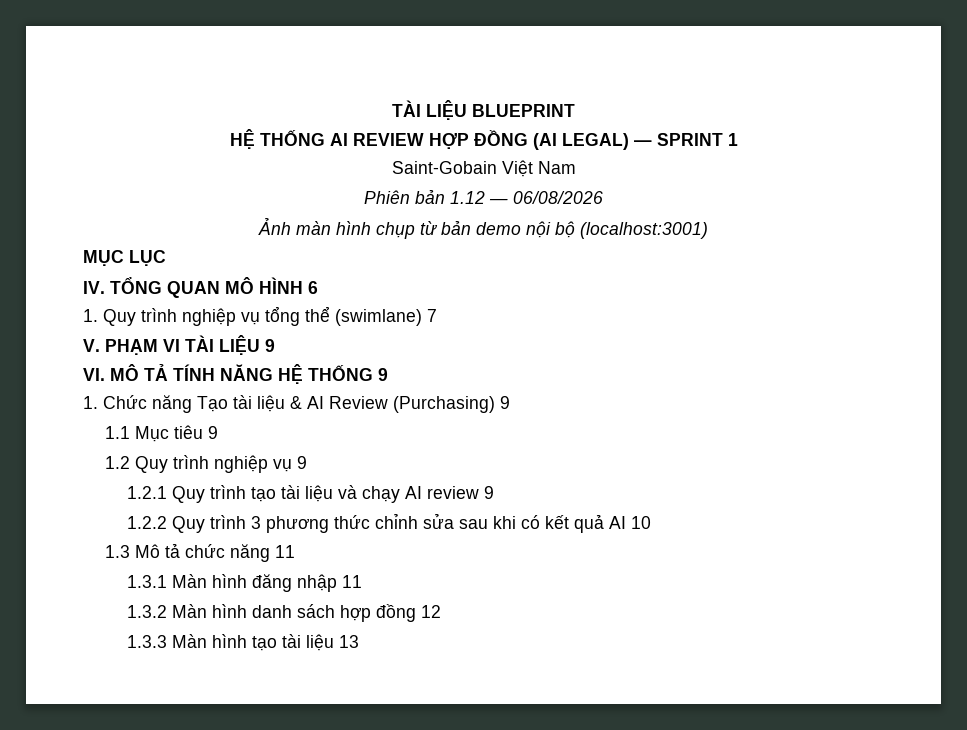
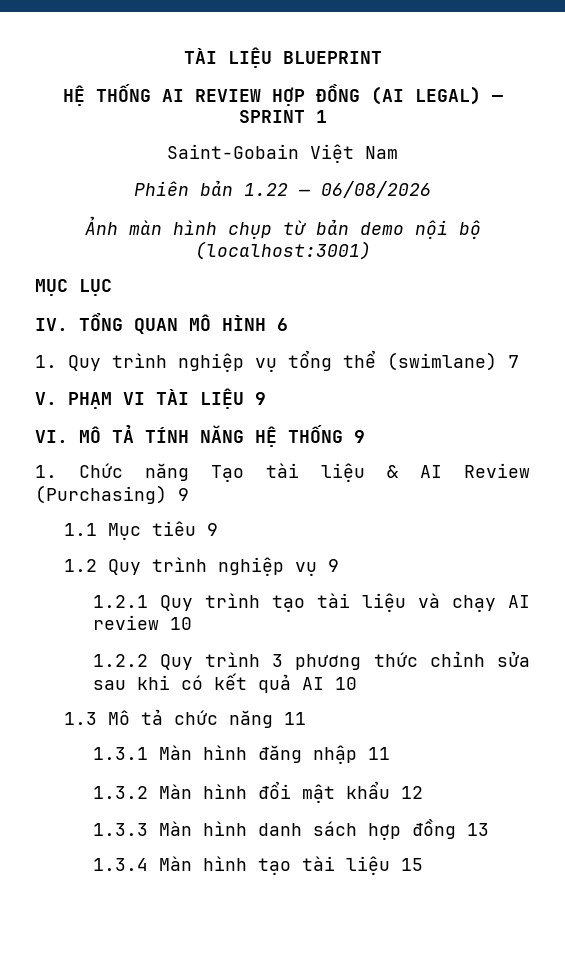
- Phiên bản 1.12 — 06/08/2026
+ Phiên bản 1.22 — 06/08/2026
- 1.2.1 Quy trình tạo tài liệu và chạy AI review 9
+ 1.2.1 Quy trình tạo tài liệu và chạy AI review 10
- 1.3.2 Màn hình danh sách hợp đồng 12
+ 1.3.2 Màn hình đổi mật khẩu 12
- 1.3.3 Màn hình tạo tài liệu 13
+ 1.3.3 Màn hình danh sách hợp đồng 13
+ 1.3.4 Màn hình tạo tài liệu 15

